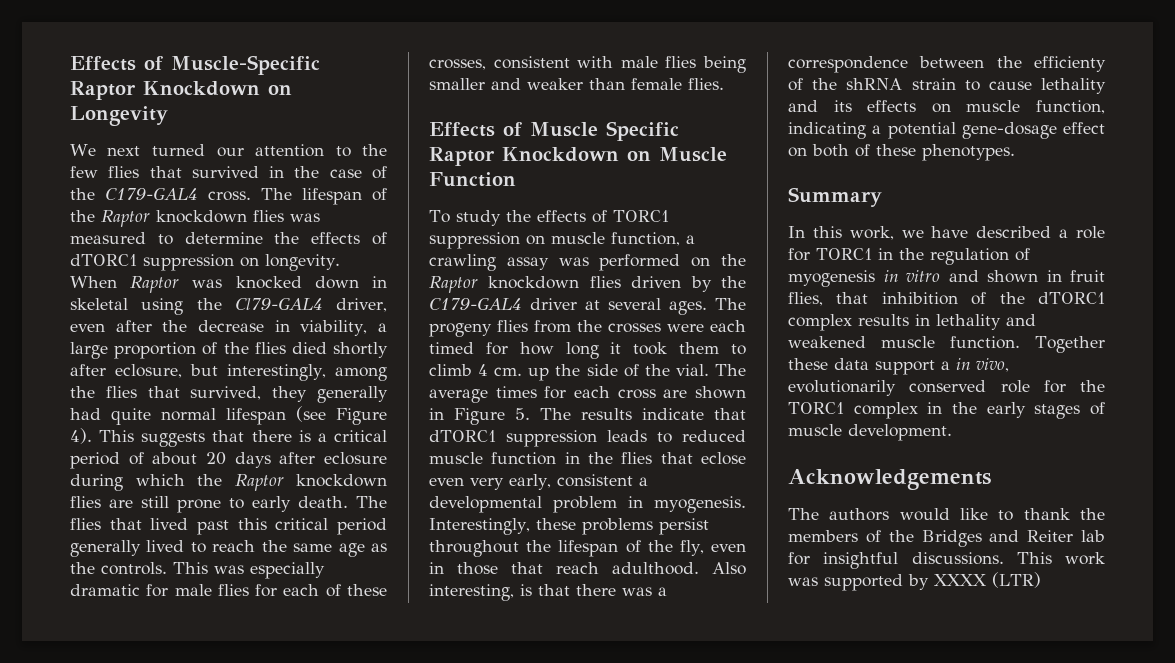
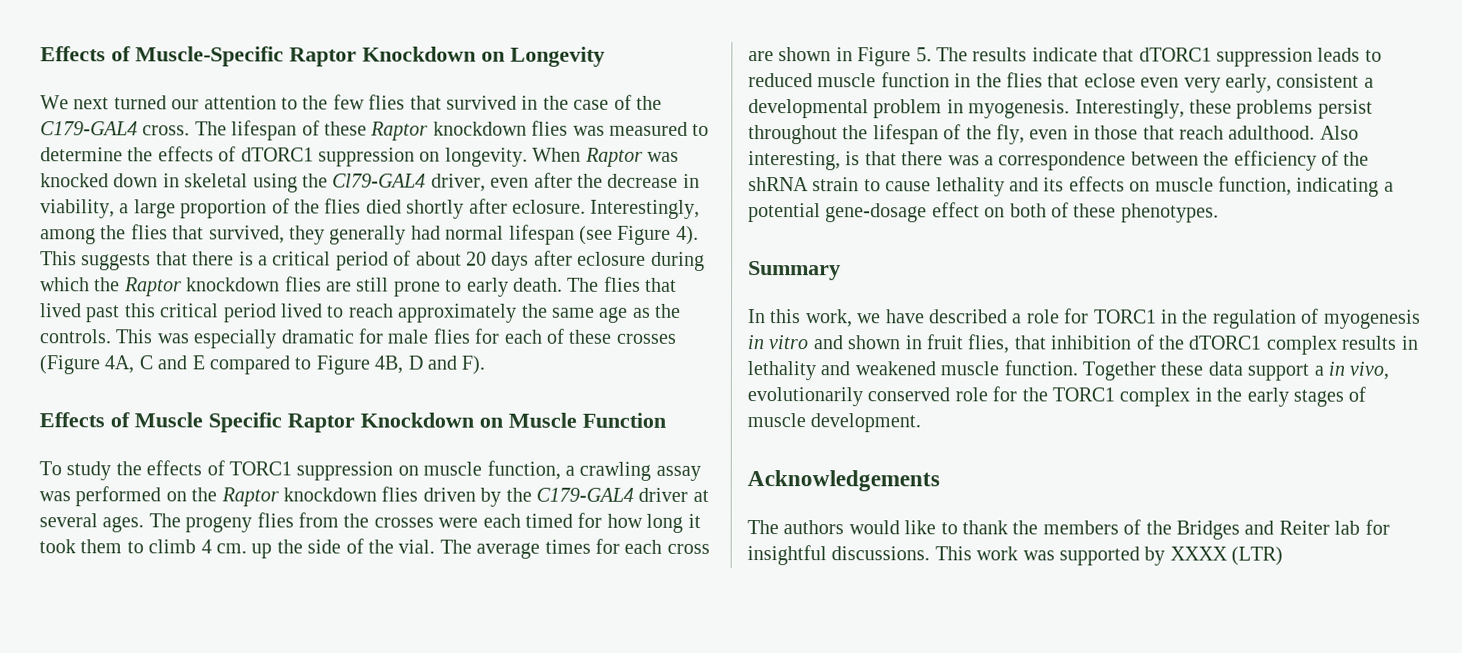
- The lifespan of the Raptor knockdown flies was measured to determine the effects of dTORC1 suppression on longevity.
+ The lifespan of these Raptor knockdown flies was measured to determine the effects of dTORC1 suppression on longevity.
- When Raptor was knocked down in skeletal using the Cl79-GAL4 driver, even after the decrease in viability, a large proportion of the flies died shortly after eclosure, but interestingly, among the flies that survived, they generally had quite normal lifespan (see Figure 4).
+ When Raptor was knocked down in skeletal using the Cl79-GAL4 driver, even after the decrease in viability, a large proportion of the flies died shortly after eclosure. Interestingly, among the flies that survived, they generally had normal lifespan (see Figure 4).
- The flies that lived past this critical period generally lived to reach the same age as the controls.
+ The flies that lived past this critical period lived to reach approximately the same age as the controls.
- This was especially dramatic for male flies for each of these crosses, consistent with male flies being smaller and weaker than female flies.
+ This was especially dramatic for male flies for each of these crosses (Figure 4A, C and E compared to Figure 4B, D and F).
- Also interesting, is that there was a correspondence between the efficienty of the shRNA strain to cause lethality and its effects on muscle function, indicating a potential gene-dosage effect on both of these phenotypes.
+ Also interesting, is that there was a correspondence between the efficiency of the shRNA strain to cause lethality and its effects on muscle function, indicating a potential gene-dosage effect on both of these phenotypes.

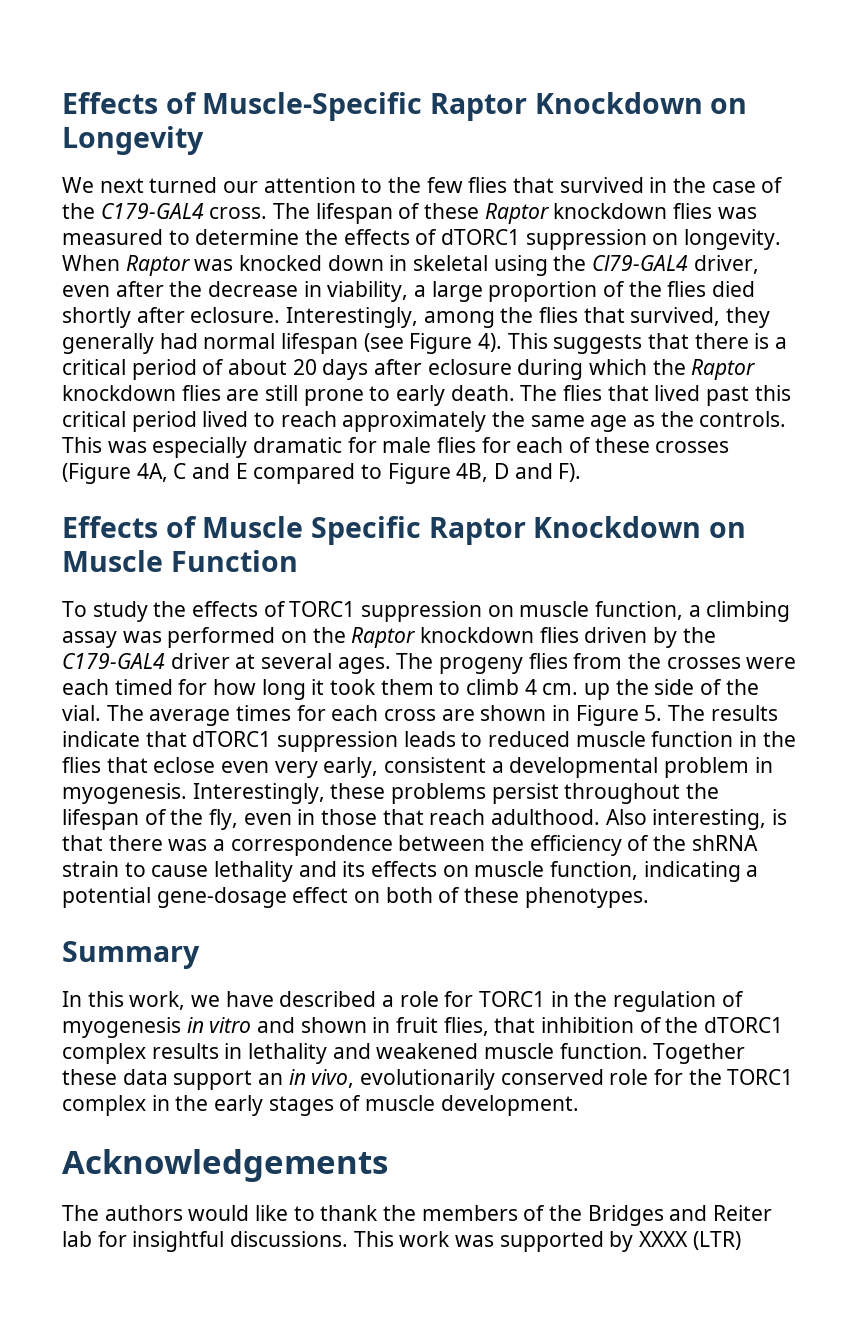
- To study the effects of TORC1 suppression on muscle function, a crawling assay was performed on the Raptor knockdown flies driven by the C179-GAL4 driver at several ages.
+ To study the effects of TORC1 suppression on muscle function, a climbing assay was performed on the Raptor knockdown flies driven by the C179-GAL4 driver at several ages.
- Together these data support a in vivo, evolutionarily conserved role for the TORC1 complex in the early stages of muscle development.
+ Together these data support an in vivo, evolutionarily conserved role for the TORC1 complex in the early stages of muscle development.

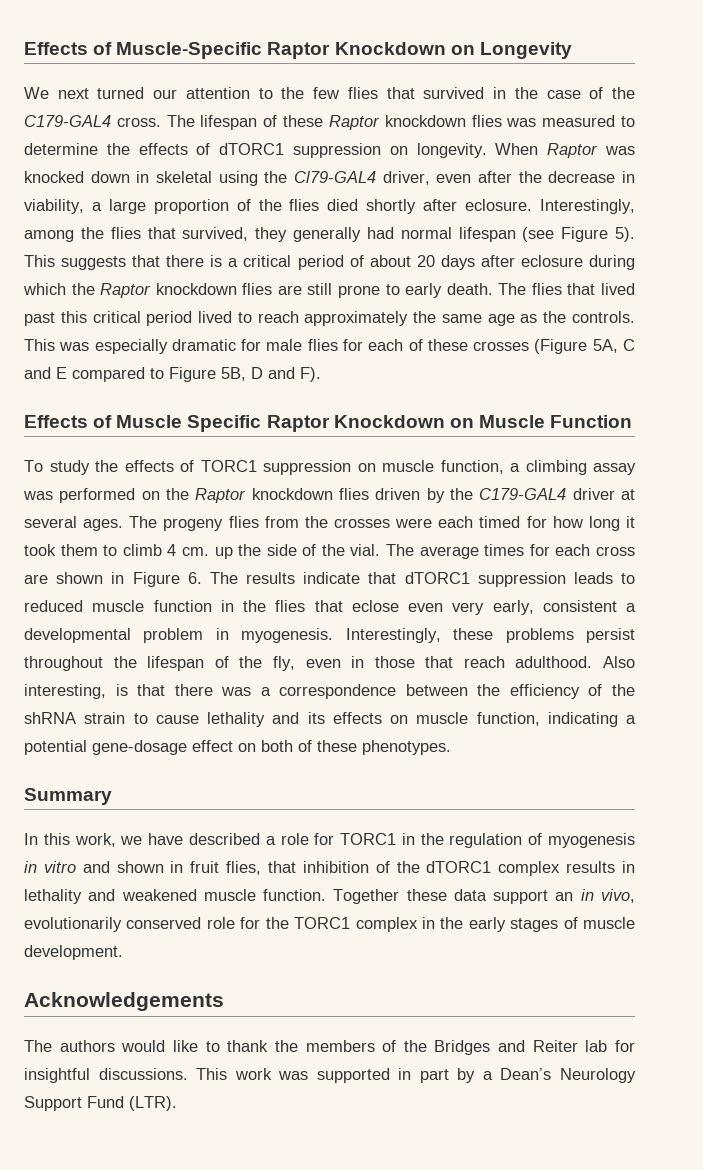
- Interestingly, among the flies that survived, they generally had normal lifespan (see Figure 4).
+ Interestingly, among the flies that survived, they generally had normal lifespan (see Figure 5).
- This was especially dramatic for male flies for each of these crosses (Figure 4A, C and E compared to Figure 4B, D and F).
+ This was especially dramatic for male flies for each of these crosses (Figure 5A, C and E compared to Figure 5B, D and F).
- The average times for each cross are shown in Figure 5. The results indicate that dTORC1 suppression leads to reduced muscle function in the flies that eclose even very early, consistent a developmental problem in myogenesis.
+ The average times for each cross are shown in Figure 6. The results indicate that dTORC1 suppression leads to reduced muscle function in the flies that eclose even very early, consistent a developmental problem in myogenesis.
- This work was supported by XXXX (LTR)
+ This work was supported in part by a Dean’s Neurology Support Fund (LTR).

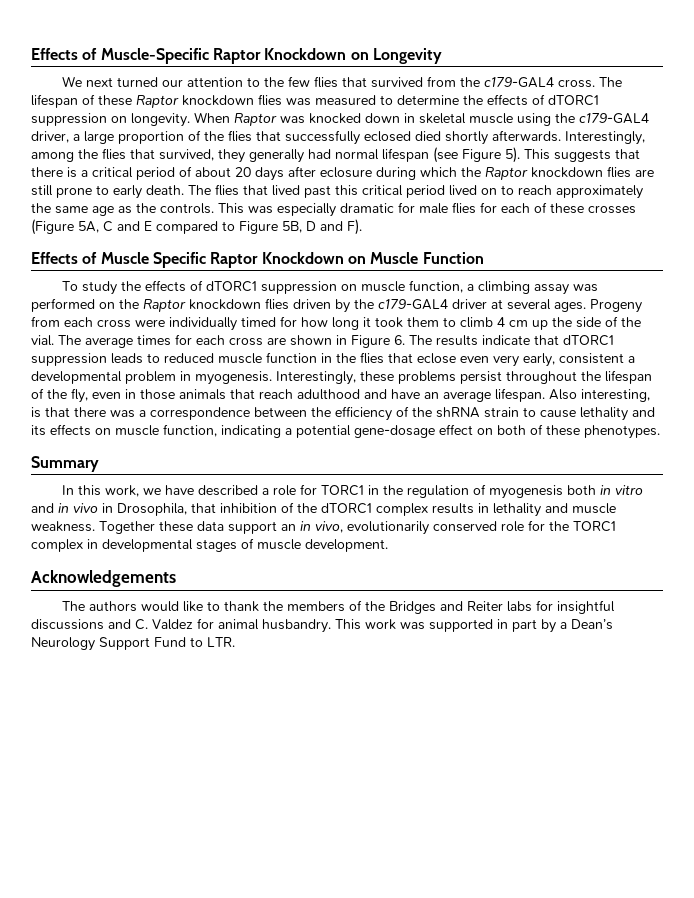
- We next turned our attention to the few flies that survived in the case of the C179-GAL4 cross.
+ We next turned our attention to the few flies that survived from the c179-GAL4 cross.
- When Raptor was knocked down in skeletal using the Cl79-GAL4 driver, even after the decrease in viability, a large proportion of the flies died shortly after eclosure.
+ When Raptor was knocked down in skeletal muscle using the c179-GAL4 driver, a large proportion of the flies that successfully eclosed died shortly afterwards.
- The flies that lived past this critical period lived to reach approximately the same age as the controls.
+ The flies that lived past this critical period lived on to reach approximately the same age as the controls.
- To study the effects of TORC1 suppression on muscle function, a climbing assay was performed on the Raptor knockdown flies driven by the C179-GAL4 driver at several ages.
+ To study the effects of dTORC1 suppression on muscle function, a climbing assay was performed on the Raptor knockdown flies driven by the c179-GAL4 driver at several ages.
- The progeny flies from the crosses were each timed for how long it took them to climb 4 cm. up the side of the vial.
+ Progeny from each cross were individually timed for how long it took them to climb 4 cm up the side of the vial.
- Interestingly, these problems persist throughout the lifespan of the fly, even in those that reach adulthood.
+ Interestingly, these problems persist throughout the lifespan of the fly, even in those animals that reach adulthood and have an average lifespan.
- In this work, we have described a role for TORC1 in the regulation of myogenesis in vitro and shown in fruit flies, that inhibition of the dTORC1 complex results in lethality and weakened muscle function.
+ In this work, we have described a role for TORC1 in the regulation of myogenesis both in vitro and in vivo in Drosophila, that inhibition of the dTORC1 complex results in lethality and muscle weakness.
- Together these data support an in vivo, evolutionarily conserved role for the TORC1 complex in the early stages of muscle development.
+ Together these data support an in vivo, evolutionarily conserved role for the TORC1 complex in developmental stages of muscle development.
- The authors would like to thank the members of the Bridges and Reiter lab for insightful discussions.
+ The authors would like to thank the members of the Bridges and Reiter labs for insightful discussions and C. Valdez for animal husbandry.
- This work was supported in part by a Dean’s Neurology Support Fund (LTR).
+ This work was supported in part by a Dean’s Neurology Support Fund to LTR.

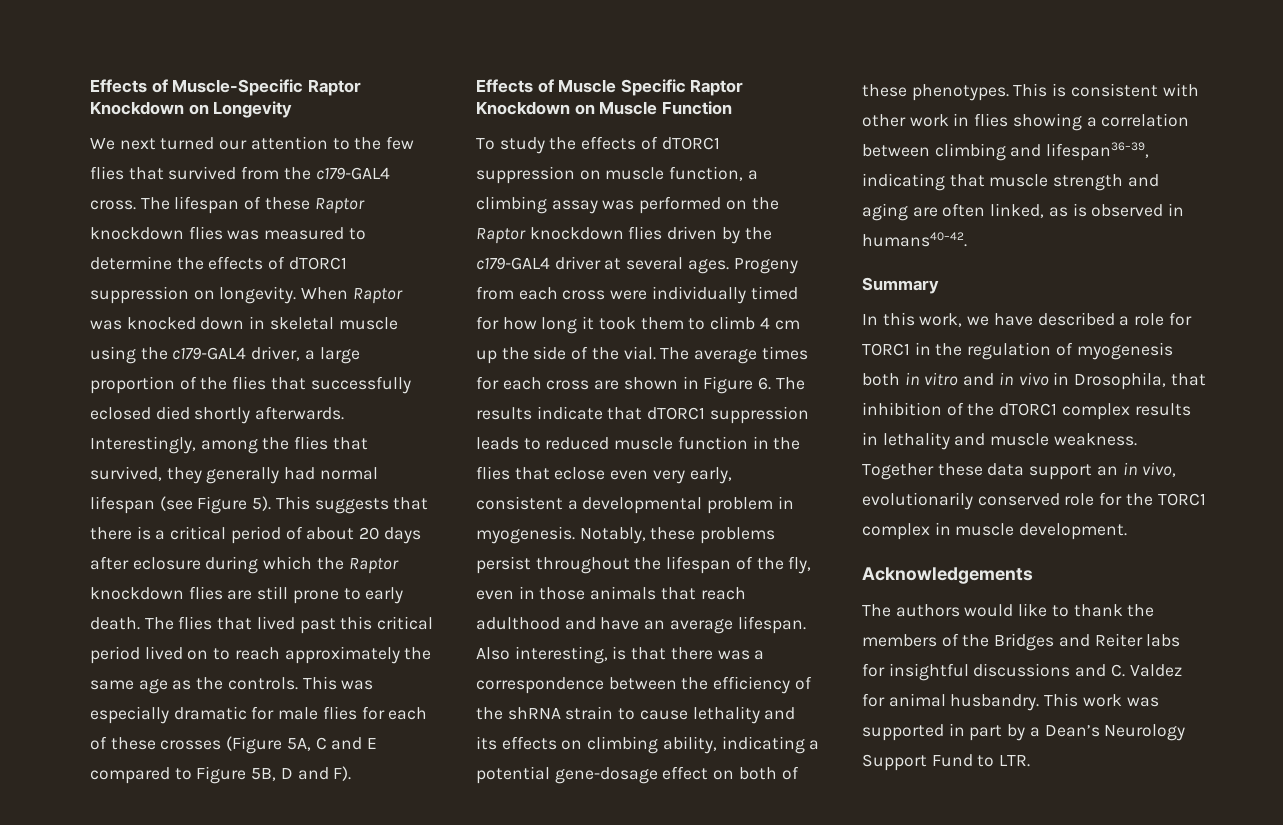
- Interestingly, these problems persist throughout the lifespan of the fly, even in those animals that reach adulthood and have an average lifespan.
+ Notably, these problems persist throughout the lifespan of the fly, even in those animals that reach adulthood and have an average lifespan.
- Also interesting, is that there was a correspondence between the efficiency of the shRNA strain to cause lethality and its effects on muscle function, indicating a potential gene-dosage effect on both of these phenotypes.
+ Also interesting, is that there was a correspondence between the efficiency of the shRNA strain to cause lethality and its effects on climbing ability, indicating a potential gene-dosage effect on both of these phenotypes. This is consistent with other work in flies showing a correlation between climbing and lifespan36–39, indicating that muscle strength and aging are often linked, as is observed in humans40–42.
- Together these data support an in vivo, evolutionarily conserved role for the TORC1 complex in developmental stages of muscle development.
+ Together these data support an in vivo, evolutionarily conserved role for the TORC1 complex in muscle development.

